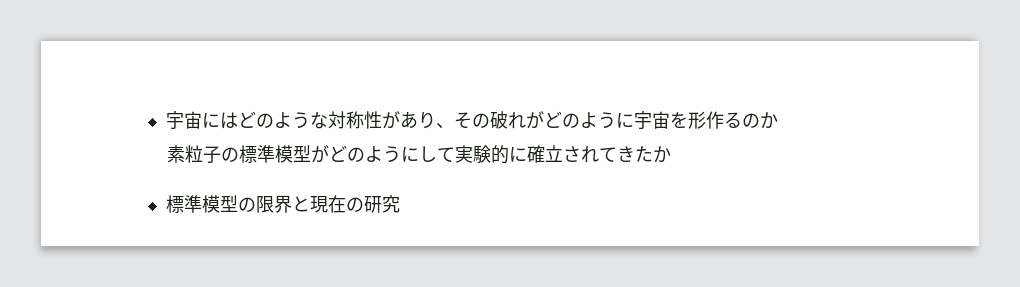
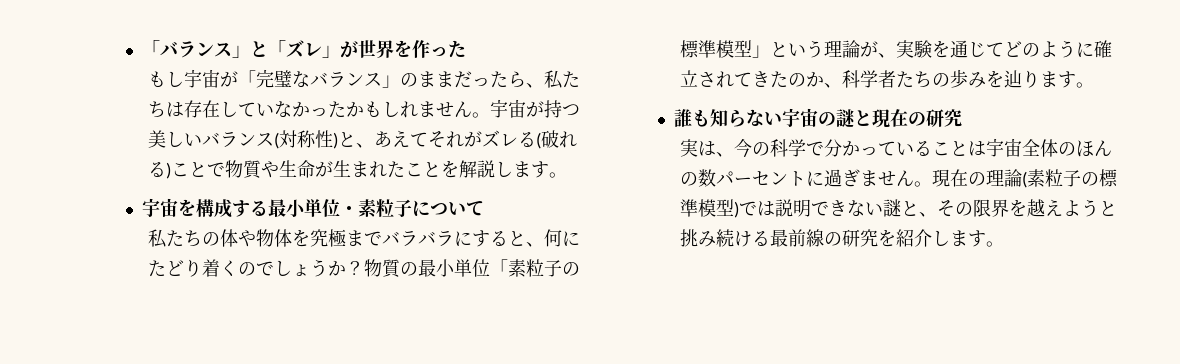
- 宇宙にはどのような対称性があり、その破れがどのように宇宙を形作るのか
- 素粒子の標準模型がどのようにして実験的に確立されてきたか
- 標準模型の限界と現在の研究
+ 「バランス」と「ズレ」が世界を作った
+ もし宇宙が「完璧なバランス」のままだったら、私たちは存在していなかったかもしれません。宇宙が持つ美しいバランス(対称性)と、あえてそれがズレる(破れる)ことで物質や生命が生まれたことを解説します。
+ 宇宙を構成する最小単位・素粒子について
+ 私たちの体や物体を究極までバラバラにすると、何にたどり着くのでしょうか？物質の最小単位「素粒子の標準模型」という理論が、実験を通じてどのように確立されてきたのか、科学者たちの歩みを辿ります。
+ 誰も知らない宇宙の謎と現在の研究
+ 実は、今の科学で分かっていることは宇宙全体のほんの数パーセントに過ぎません。現在の理論(素粒子の標準模型)では説明できない謎と、その限界を越えようと挑み続ける最前線の研究を紹介します。

